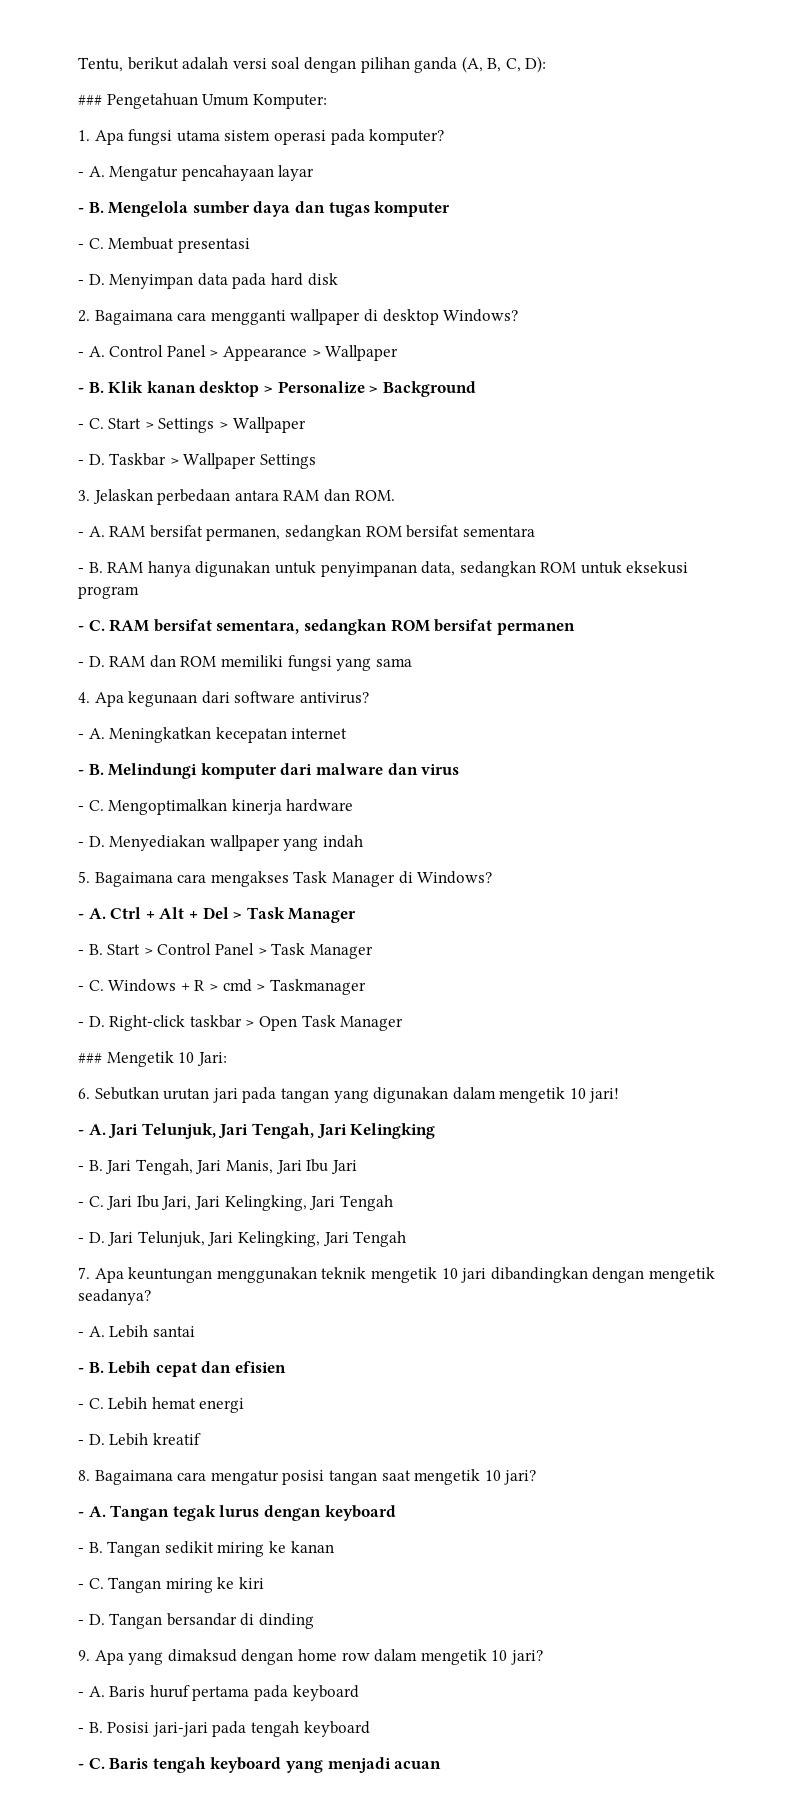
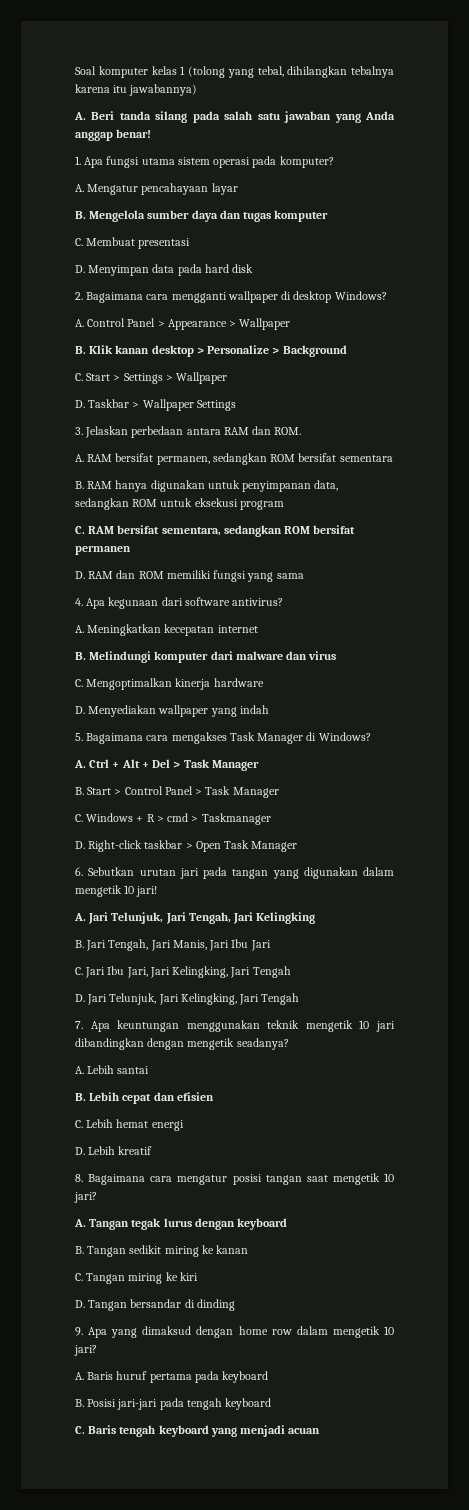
- Tentu, berikut adalah versi soal dengan pilihan ganda (A, B, C, D):
- ### Pengetahuan Umum Komputer:
+ Soal komputer kelas 1 (tolong yang tebal, dihilangkan tebalnya karena itu jawabannya)
+ A. Beri tanda silang pada salah satu jawaban yang Anda anggap benar!
- - A. Mengatur pencahayaan layar
+ A. Mengatur pencahayaan layar
- - B. Mengelola sumber daya dan tugas komputer
+ B. Mengelola sumber daya dan tugas komputer
- - C. Membuat presentasi
+ C. Membuat presentasi
- - D. Menyimpan data pada hard disk
+ D. Menyimpan data pada hard disk
- - A. Control Panel > Appearance > Wallpaper
+ A. Control Panel > Appearance > Wallpaper
- - B. Klik kanan desktop > Personalize > Background
+ B. Klik kanan desktop > Personalize > Background
- - C. Start > Settings > Wallpaper
+ C. Start > Settings > Wallpaper
- - D. Taskbar > Wallpaper Settings
+ D. Taskbar > Wallpaper Settings
- - A. RAM bersifat permanen, sedangkan ROM bersifat sementara
+ A. RAM bersifat permanen, sedangkan ROM bersifat sementara
- - B. RAM hanya digunakan untuk penyimpanan data, sedangkan ROM untuk eksekusi program
+ B. RAM hanya digunakan untuk penyimpanan data, sedangkan ROM untuk eksekusi program
- - C. RAM bersifat sementara, sedangkan ROM bersifat permanen
+ C. RAM bersifat sementara, sedangkan ROM bersifat permanen
- - D. RAM dan ROM memiliki fungsi yang sama
+ D. RAM dan ROM memiliki fungsi yang sama
- - A. Meningkatkan kecepatan internet
+ A. Meningkatkan kecepatan internet
- - B. Melindungi komputer dari malware dan virus
+ B. Melindungi komputer dari malware dan virus
- - C. Mengoptimalkan kinerja hardware
+ C. Mengoptimalkan kinerja hardware
- - D. Menyediakan wallpaper yang indah
+ D. Menyediakan wallpaper yang indah
- - A. Ctrl + Alt + Del > Task Manager
+ A. Ctrl + Alt + Del > Task Manager
- - B. Start > Control Panel > Task Manager
+ B. Start > Control Panel > Task Manager
- - C. Windows + R > cmd > Taskmanager
+ C. Windows + R > cmd > Taskmanager
- - D. Right-click taskbar > Open Task Manager
+ D. Right-click taskbar > Open Task Manager
- ### Mengetik 10 Jari:
- - A. Jari Telunjuk, Jari Tengah, Jari Kelingking
+ A. Jari Telunjuk, Jari Tengah, Jari Kelingking
- - B. Jari Tengah, Jari Manis, Jari Ibu Jari
+ B. Jari Tengah, Jari Manis, Jari Ibu Jari
- - C. Jari Ibu Jari, Jari Kelingking, Jari Tengah
+ C. Jari Ibu Jari, Jari Kelingking, Jari Tengah
- - D. Jari Telunjuk, Jari Kelingking, Jari Tengah
+ D. Jari Telunjuk, Jari Kelingking, Jari Tengah
- - A. Lebih santai
+ A. Lebih santai
- - B. Lebih cepat dan efisien
+ B. Lebih cepat dan efisien
- - C. Lebih hemat energi
+ C. Lebih hemat energi
- - D. Lebih kreatif
+ D. Lebih kreatif
- - A. Tangan tegak lurus dengan keyboard
+ A. Tangan tegak lurus dengan keyboard
- - B. Tangan sedikit miring ke kanan
+ B. Tangan sedikit miring ke kanan
- - C. Tangan miring ke kiri
+ C. Tangan miring ke kiri
- - D. Tangan bersandar di dinding
+ D. Tangan bersandar di dinding
- - A. Baris huruf pertama pada keyboard
+ A. Baris huruf pertama pada keyboard
- - B. Posisi jari-jari pada tengah keyboard
+ B. Posisi jari-jari pada tengah keyboard
- - C. Baris tengah keyboard yang menjadi acuan
+ C. Baris tengah keyboard yang menjadi acuan

